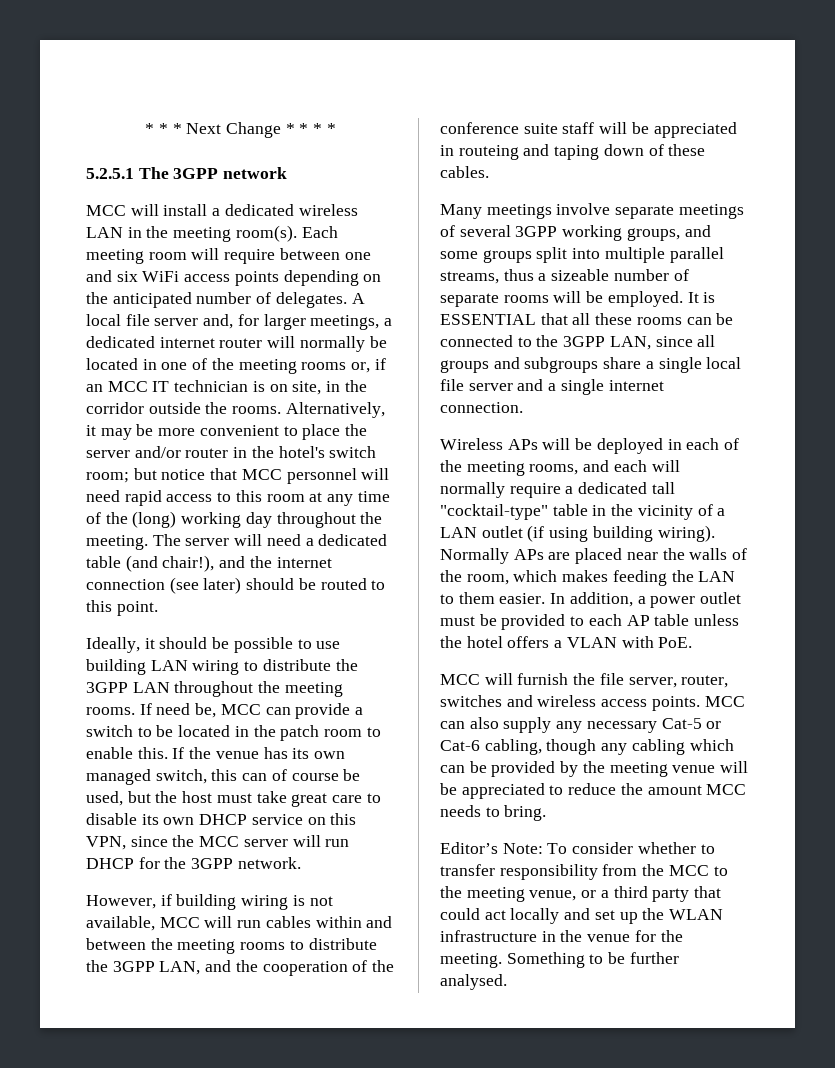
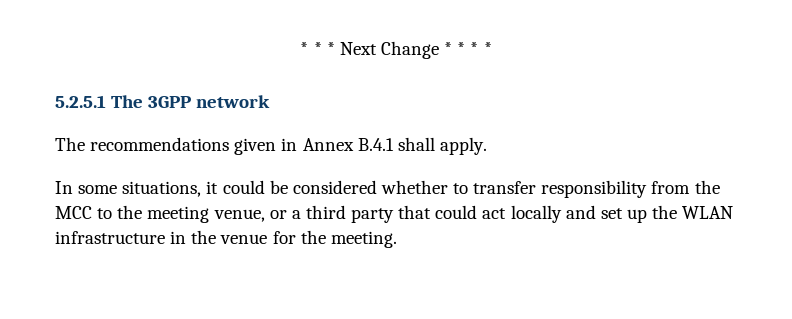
- MCC will install a dedicated wireless LAN in the meeting room(s). Each meeting room will require between one and six WiFi access points depending on the anticipated number of delegates. A local file server and, for larger meetings, a dedicated internet router will normally be located in one of the meeting rooms or, if an MCC IT technician is on site, in the corridor outside the rooms. Alternatively, it may be more convenient to place the server and/or router in the hotel's switch room; but notice that MCC personnel will need rapid access to this room at any time of the (long) working day throughout the meeting. The server will need a dedicated table (and chair!), and the internet connection (see later) should be routed to this point.
- Ideally, it should be possible to use building LAN wiring to distribute the 3GPP LAN throughout the meeting rooms. If need be, MCC can provide a switch to be located in the patch room to enable this. If the venue has its own managed switch, this can of course be used, but the host must take great care to disable its own DHCP service on this VPN, since the MCC server will run DHCP for the 3GPP network.
- However, if building wiring is not available, MCC will run cables within and between the meeting rooms to distribute the 3GPP LAN, and the cooperation of the conference suite staff will be appreciated in routeing and taping down of these cables.
- Many meetings involve separate meetings of several 3GPP working groups, and some groups split into multiple parallel streams, thus a sizeable number of separate rooms will be employed. It is ESSENTIAL that all these rooms can be connected to the 3GPP LAN, since all groups and subgroups share a single local file server and a single internet connection.
- Wireless APs will be deployed in each of the meeting rooms, and each will normally require a dedicated tall "cocktail-type" table in the vicinity of a LAN outlet (if using building wiring). Normally APs are placed near the walls of the room, which makes feeding the LAN to them easier. In addition, a power outlet must be provided to each AP table unless the hotel offers a VLAN with PoE.
- MCC will furnish the file server, router, switches and wireless access points. MCC can also supply any necessary Cat-5 or Cat-6 cabling, though any cabling which can be provided by the meeting venue will be appreciated to reduce the amount MCC needs to bring.
- Editor’s Note: To consider whether to transfer responsibility from the MCC to the meeting venue, or a third party that could act locally and set up the WLAN infrastructure in the venue for the meeting. Something to be further analysed.
+ The recommendations given in Annex B.4.1 shall apply.
+ In some situations, it could be considered whether to transfer responsibility from the MCC to the meeting venue, or a third party that could act locally and set up the WLAN infrastructure in the venue for the meeting.

